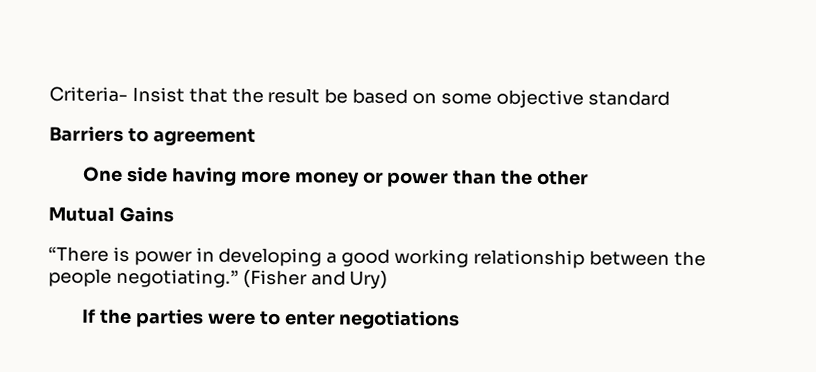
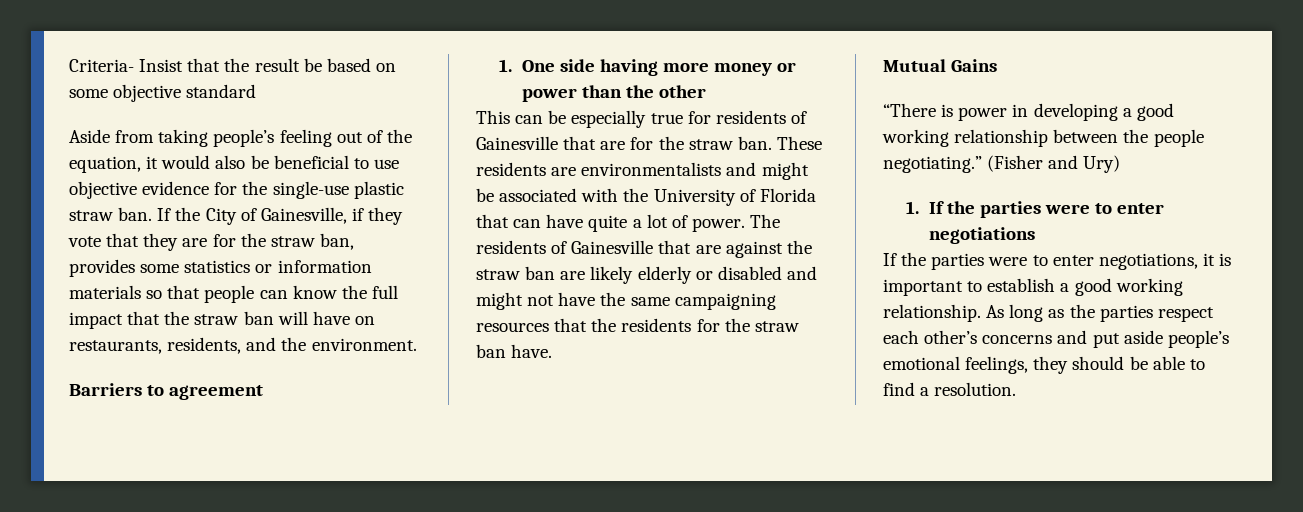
+ Aside from taking people’s feeling out of the equation, it would also be beneficial to use objective evidence for the single-use plastic straw ban. If the City of Gainesville, if they vote that they are for the straw ban, provides some statistics or information materials so that people can know the full impact that the straw ban will have on restaurants, residents, and the environment.
- One side having more money or power than the other
+ 1. One side having more money or power than the other
+ This can be especially true for residents of Gainesville that are for the straw ban. These residents are environmentalists and might be associated with the University of Florida that can have quite a lot of power. The residents of Gainesville that are against the straw ban are likely elderly or disabled and might not have the same campaigning resources that the residents for the straw ban have.
- If the parties were to enter negotiations
+ 1. If the parties were to enter negotiations
+ If the parties were to enter negotiations, it is important to establish a good working relationship. As long as the parties respect each other’s concerns and put aside people’s emotional feelings, they should be able to find a resolution.

